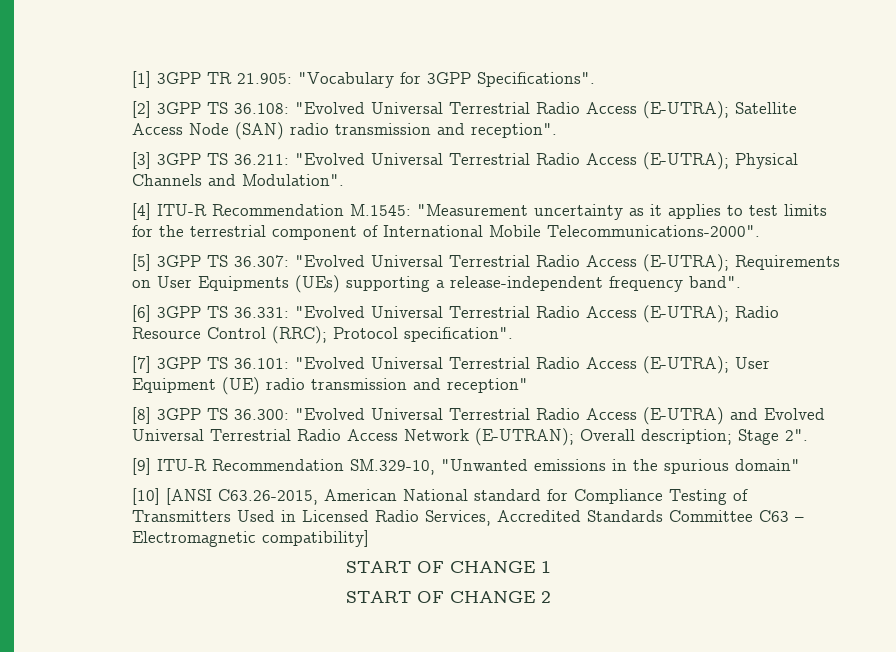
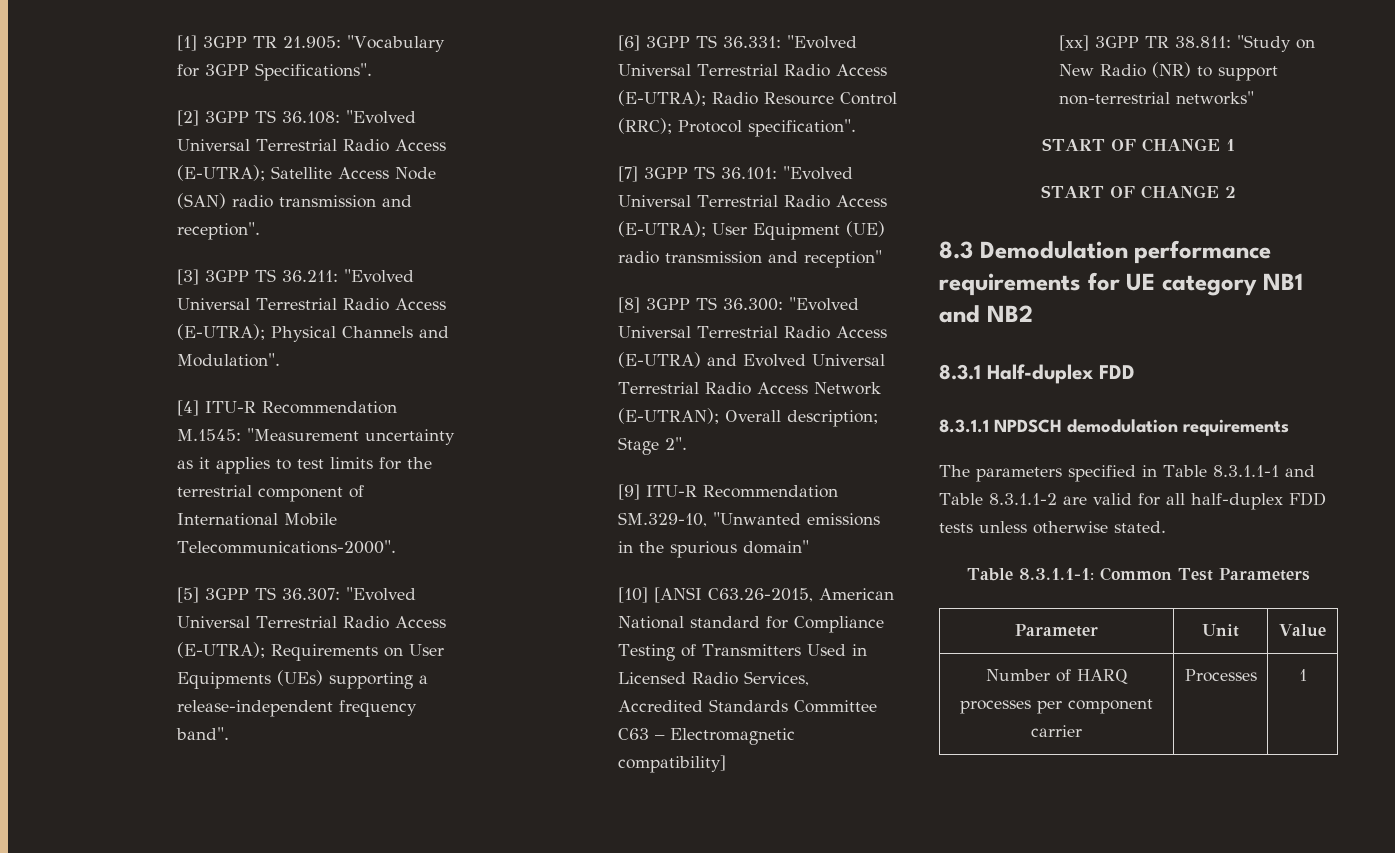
+ [xx] 3GPP TR 38.811: "Study on New Radio (NR) to support non-terrestrial networks"
+ 8.3 Demodulation performance requirements for UE category NB1 and NB2
+ 8.3.1 Half-duplex FDD
+ 8.3.1.1 NPDSCH demodulation requirements
+ The parameters specified in Table 8.3.1.1-1 and Table 8.3.1.1-2 are valid for all half-duplex FDD tests unless otherwise stated.
+ Table 8.3.1.1-1: Common Test Parameters
+ Parameter | Unit | Value
+ Number of HARQ processes per component carrier | Processes | 1

